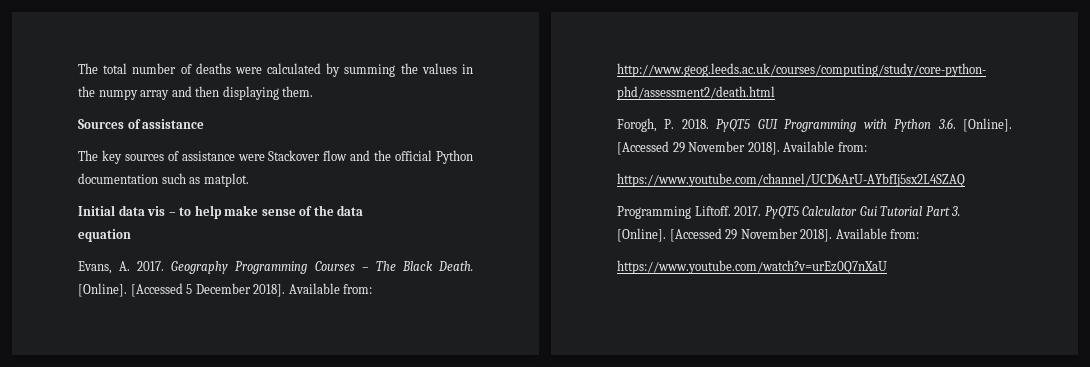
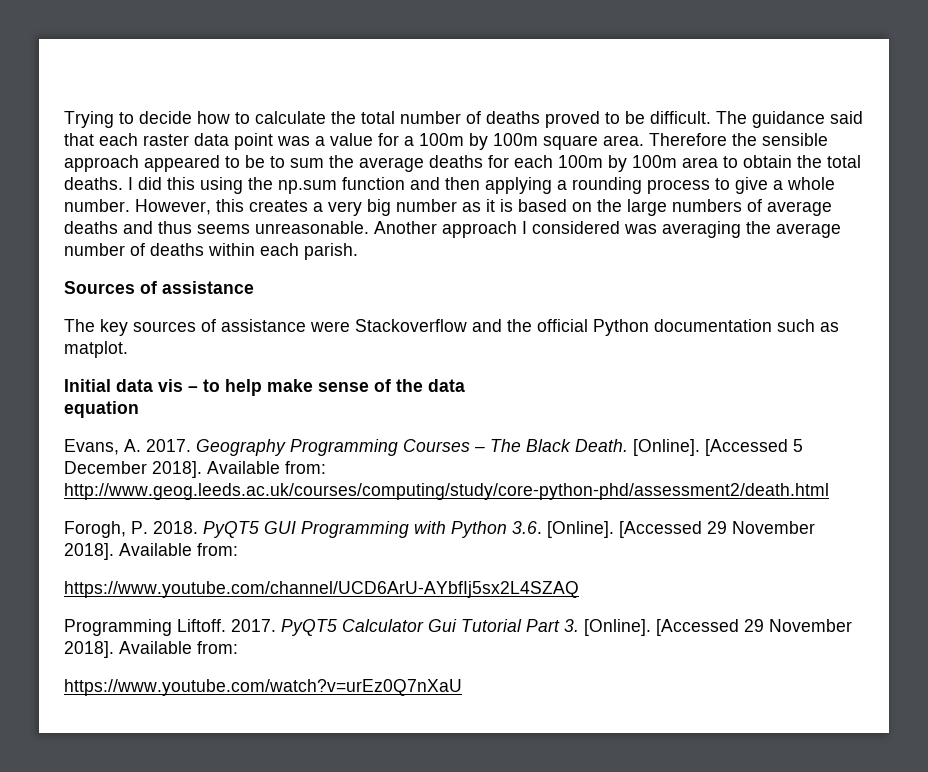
- The total number of deaths were calculated by summing the values in the numpy array and then displaying them.
+ Trying to decide how to calculate the total number of deaths proved to be difficult. The guidance said that each raster data point was a value for a 100m by 100m square area. Therefore the sensible approach appeared to be to sum the average deaths for each 100m by 100m area to obtain the total deaths. I did this using the np.sum function and then applying a rounding process to give a whole number. However, this creates a very big number as it is based on the large numbers of average deaths and thus seems unreasonable. Another approach I considered was averaging the average number of deaths within each parish.
- The key sources of assistance were Stackover flow and the official Python documentation such as matplot.
+ The key sources of assistance were Stackoverflow and the official Python documentation such as matplot.

